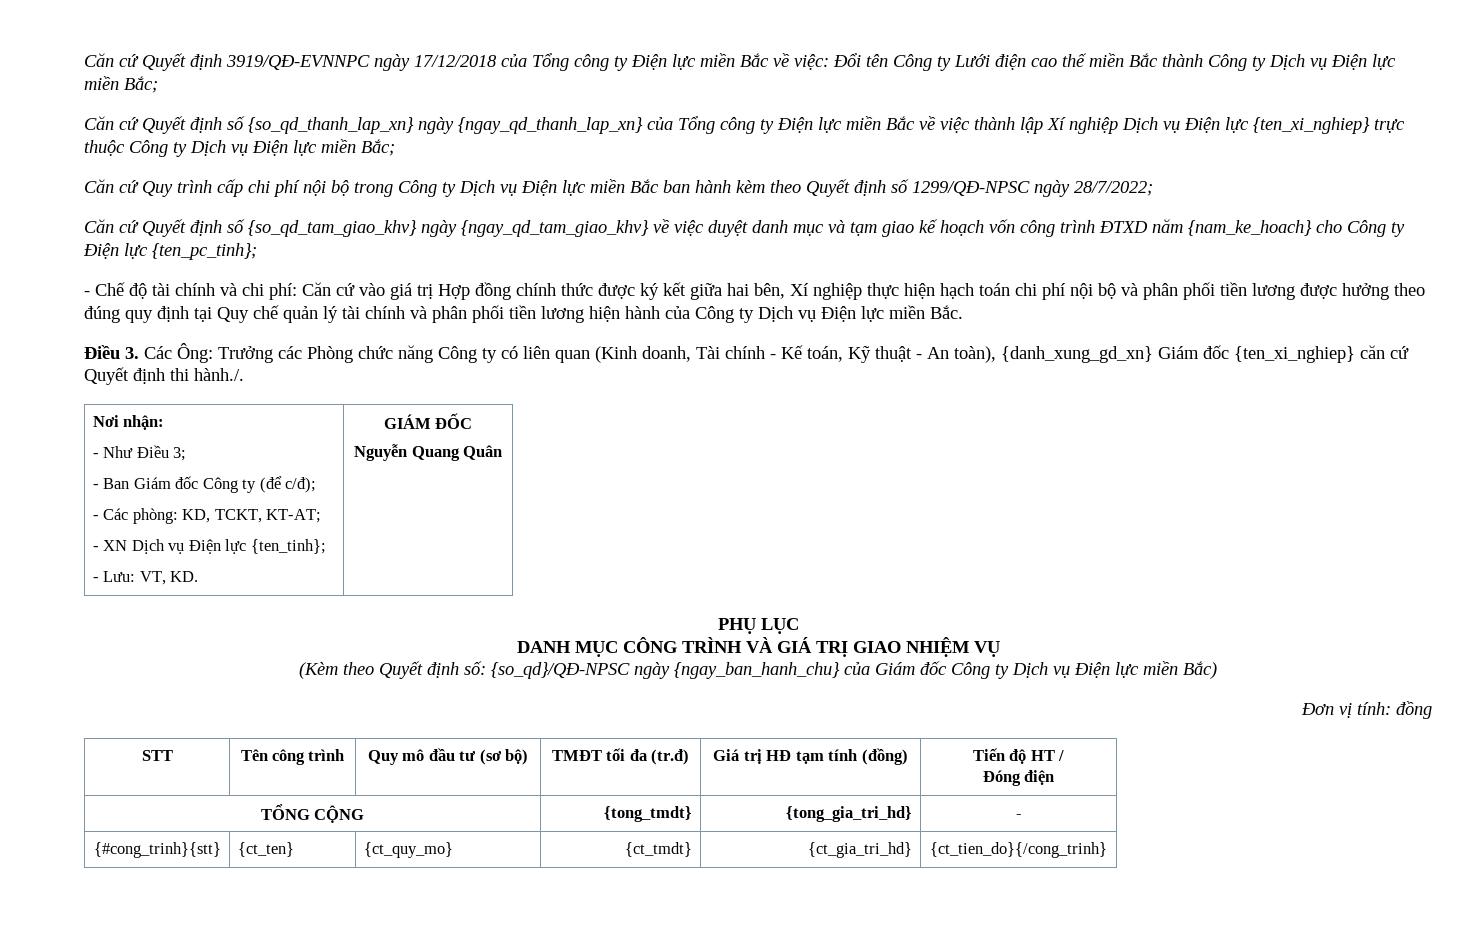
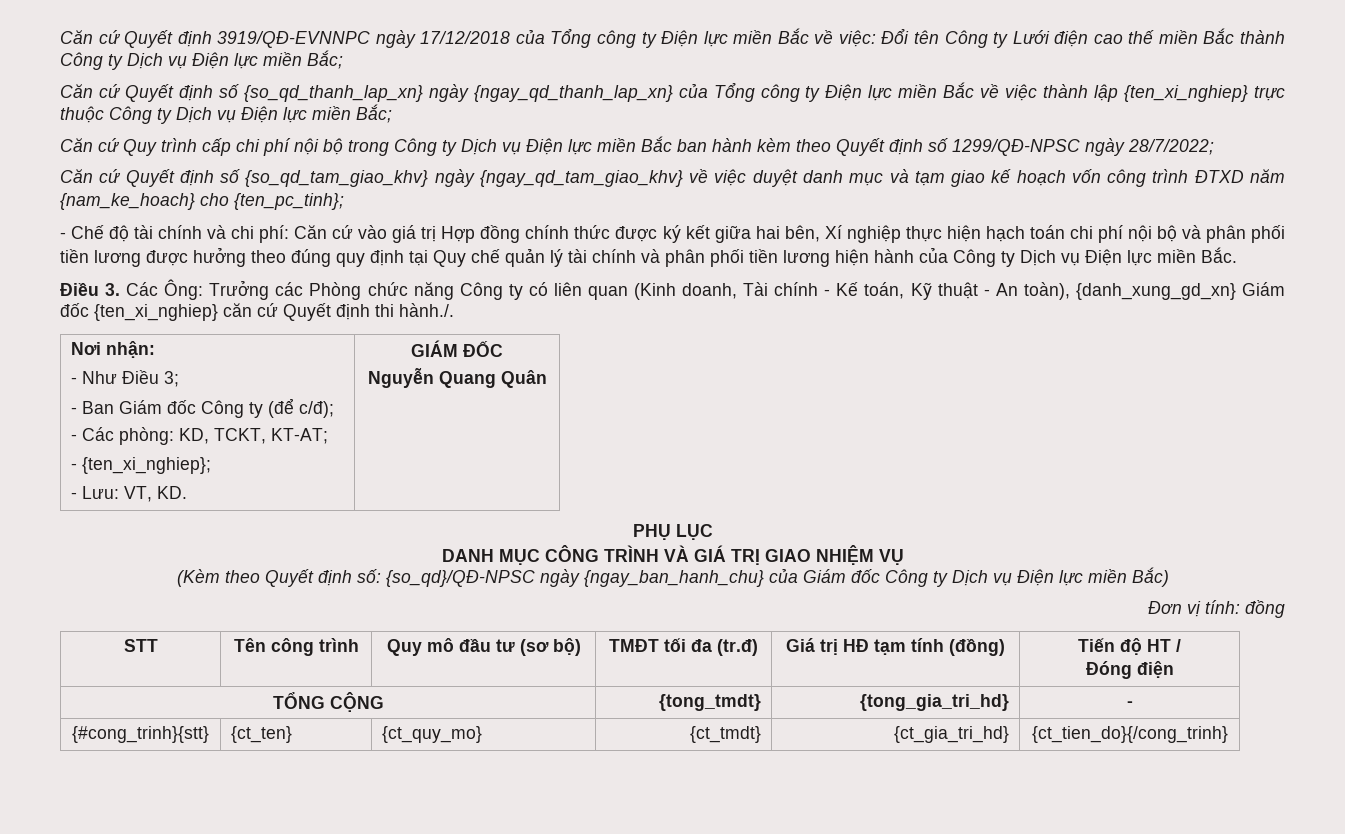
- Căn cứ Quyết định số {so_qd_thanh_lap_xn} ngày {ngay_qd_thanh_lap_xn} của Tổng công ty Điện lực miền Bắc về việc thành lập Xí nghiệp Dịch vụ Điện lực {ten_xi_nghiep} trực thuộc Công ty Dịch vụ Điện lực miền Bắc;
+ Căn cứ Quyết định số {so_qd_thanh_lap_xn} ngày {ngay_qd_thanh_lap_xn} của Tổng công ty Điện lực miền Bắc về việc thành lập {ten_xi_nghiep} trực thuộc Công ty Dịch vụ Điện lực miền Bắc;
- Căn cứ Quyết định số {so_qd_tam_giao_khv} ngày {ngay_qd_tam_giao_khv} về việc duyệt danh mục và tạm giao kế hoạch vốn công trình ĐTXD năm {nam_ke_hoach} cho Công ty Điện lực {ten_pc_tinh};
+ Căn cứ Quyết định số {so_qd_tam_giao_khv} ngày {ngay_qd_tam_giao_khv} về việc duyệt danh mục và tạm giao kế hoạch vốn công trình ĐTXD năm {nam_ke_hoach} cho {ten_pc_tinh};
  Nơi nhận:
  - Như Điều 3;
  - Ban Giám đốc Công ty (để c/đ);
  - Các phòng: KD, TCKT, KT-AT;
- - XN Dịch vụ Điện lực {ten_tinh};
+ - {ten_xi_nghiep};

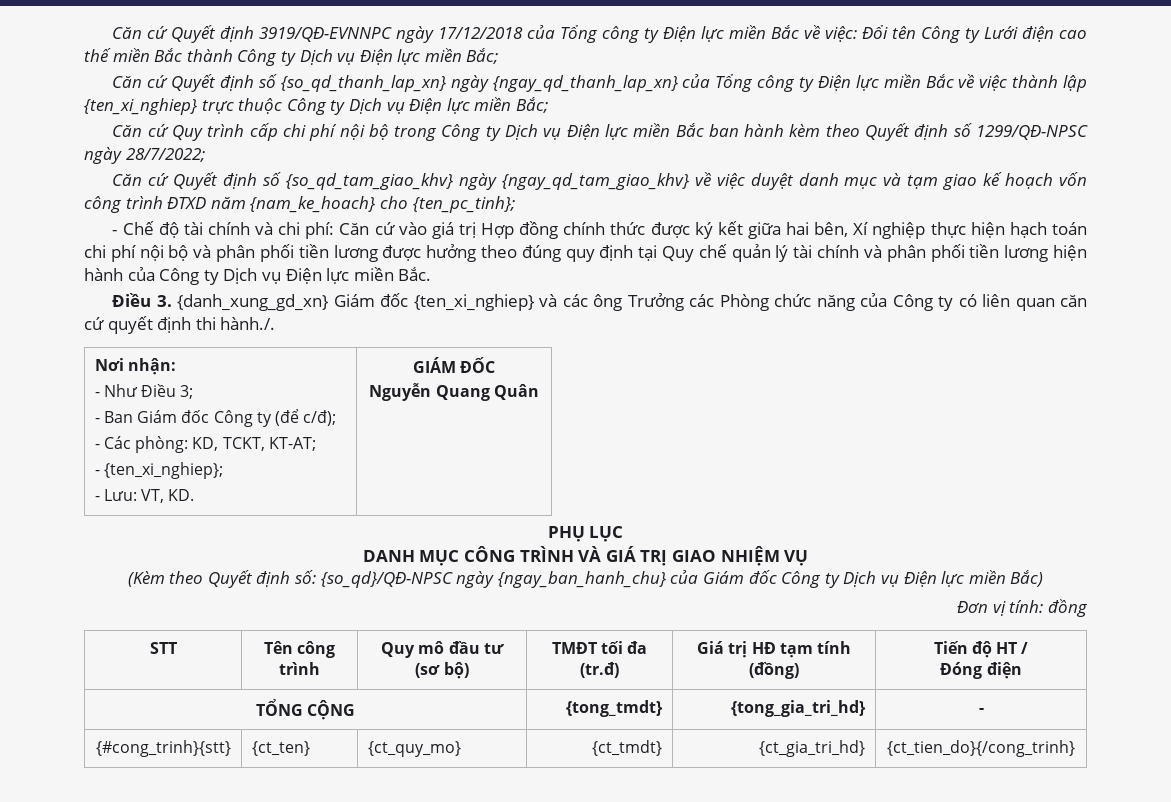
- Điều 3. Các Ông: Trưởng các Phòng chức năng Công ty có liên quan (Kinh doanh, Tài chính - Kế toán, Kỹ thuật - An toàn), {danh_xung_gd_xn} Giám đốc {ten_xi_nghiep} căn cứ Quyết định thi hành./.
+ Điều 3. {danh_xung_gd_xn} Giám đốc {ten_xi_nghiep} và các ông Trưởng các Phòng chức năng của Công ty có liên quan căn cứ quyết định thi hành./.

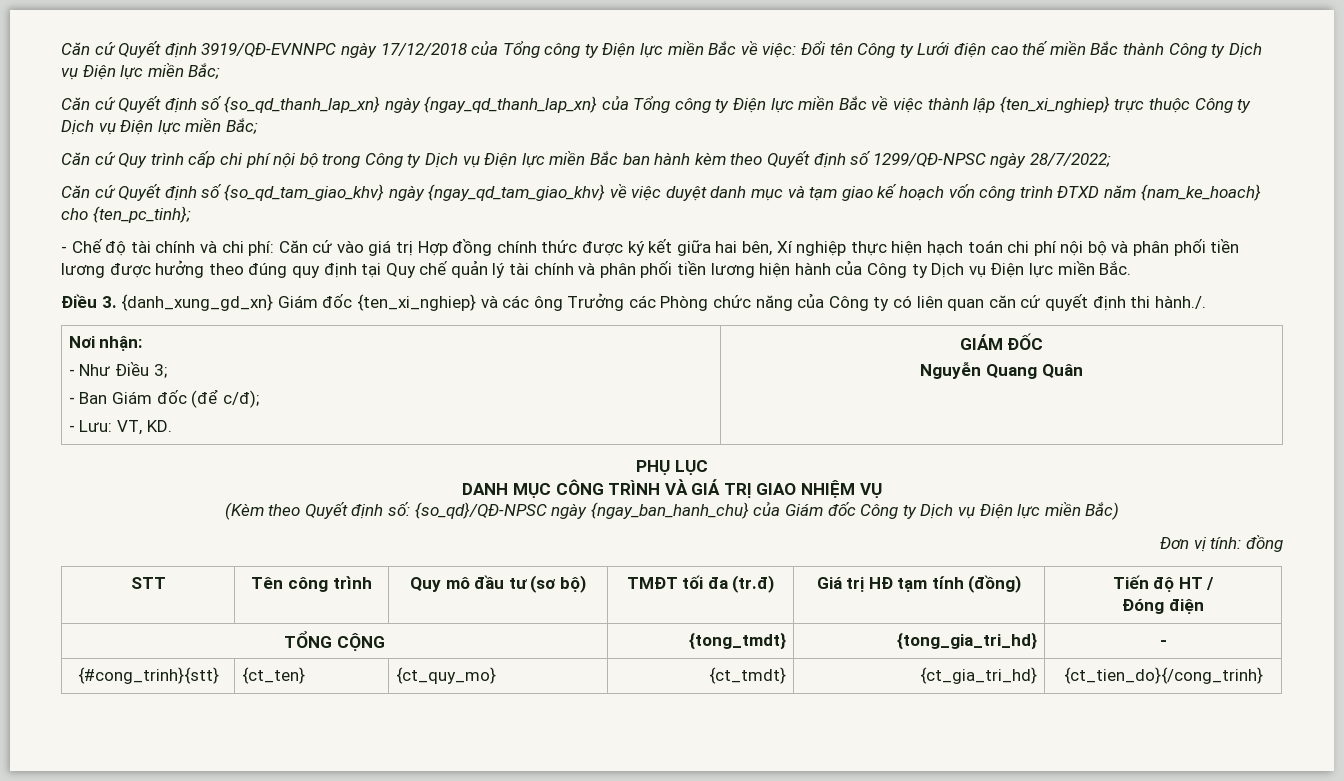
  Nơi nhận:
  - Như Điều 3;
- - Ban Giám đốc Công ty (để c/đ);
- - Các phòng: KD, TCKT, KT-AT;
- - {ten_xi_nghiep};
+ - Ban Giám đốc (để c/đ);

